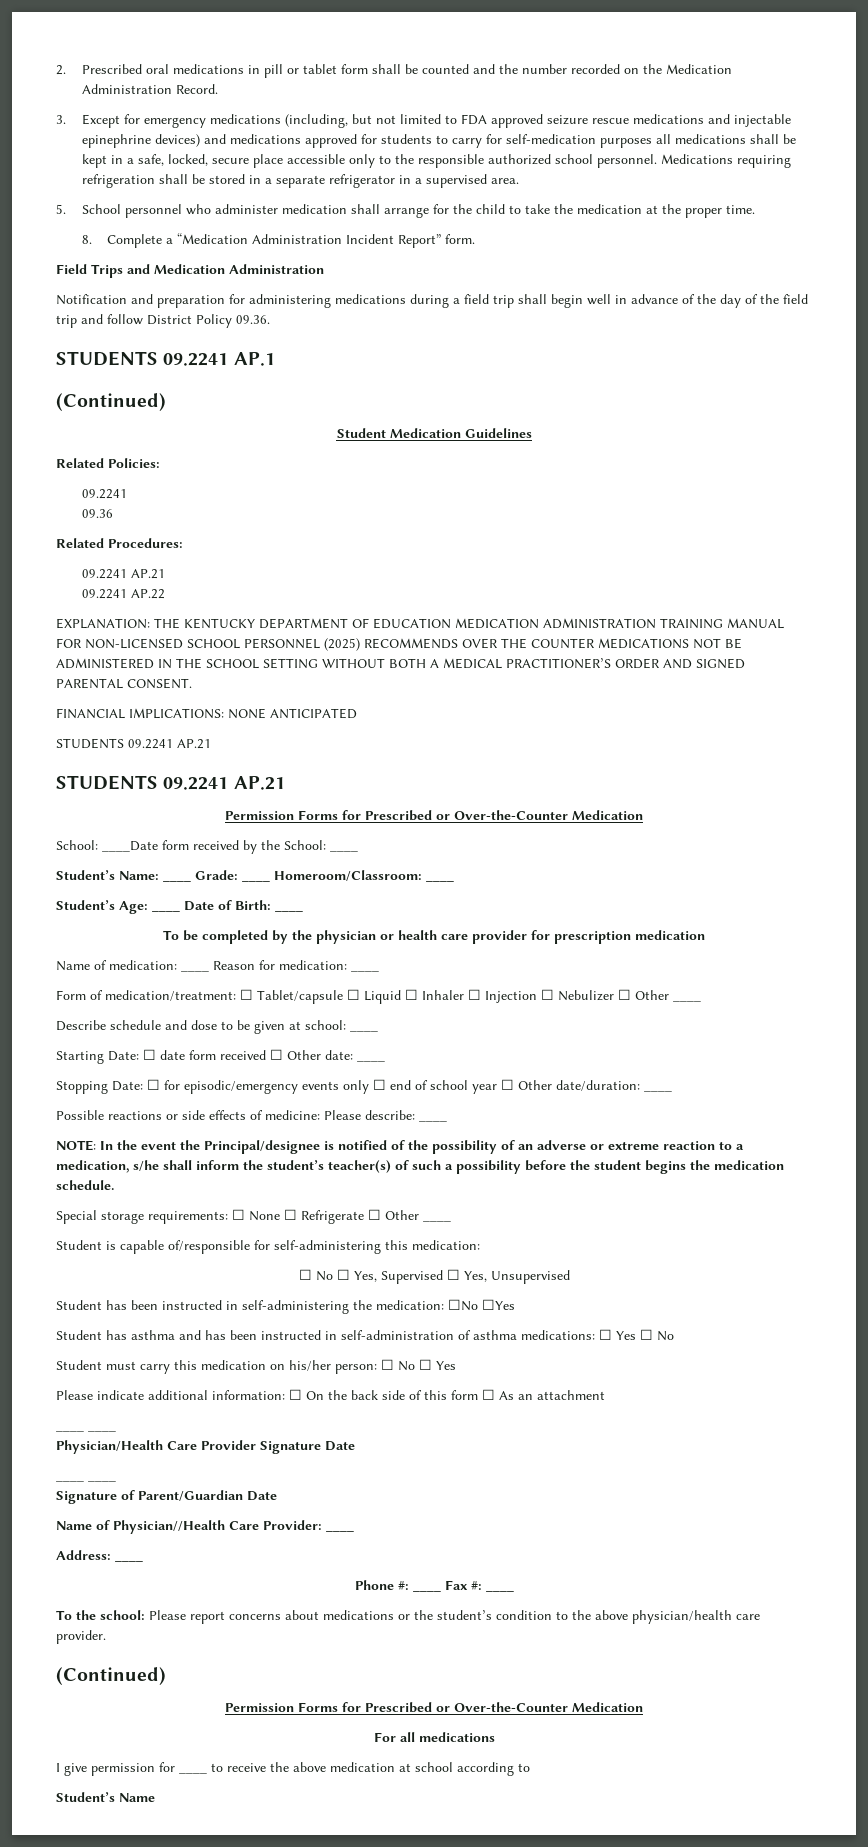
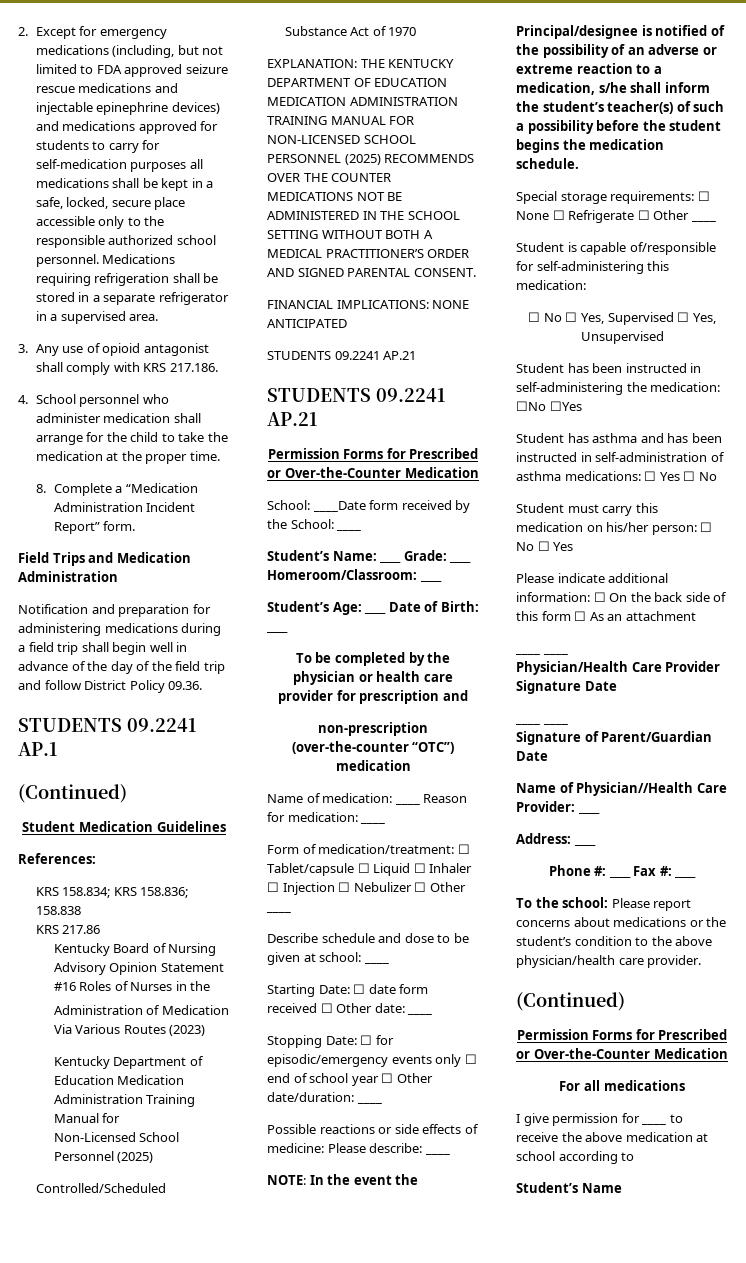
- 2. Prescribed oral medications in pill or tablet form shall be counted and the number recorded on the Medication Administration Record.
- 3. Except for emergency medications (including, but not limited to FDA approved seizure rescue medications and injectable epinephrine devices) and medications approved for students to carry for self-medication purposes all medications shall be kept in a safe, locked, secure place accessible only to the responsible authorized school personnel.
+ 2. Except for emergency medications (including, but not limited to FDA approved seizure rescue medications and injectable epinephrine devices) and medications approved for students to carry for self-medication purposes all medications shall be kept in a safe, locked, secure place accessible only to the responsible authorized school personnel.
- 5. School personnel who administer medication shall arrange for the child to take the medication at the proper time.
+ 3. Any use of opioid antagonist shall comply with KRS 217.186.
+ 4. School personnel who administer medication shall arrange for the child to take the medication at the proper time.
- Related Policies:
- 09.2241
- 09.36
- Related Procedures:
- 09.2241 AP.21
- 09.2241 AP.22
+ References:
+ KRS 158.834; KRS 158.836; 158.838
+ KRS 217.86
+ Kentucky Board of Nursing Advisory Opinion Statement #16 Roles of Nurses in the
+ Administration of Medication Via Various Routes (2023)
+ Kentucky Department of Education Medication Administration Training Manual for
+ Non-Licensed School Personnel (2025)
+ Controlled/Scheduled Substance Act of 1970
- To be completed by the physician or health care provider for prescription medication
+ To be completed by the physician or health care provider for prescription and
+ non-prescription (over-the-counter “OTC”) medication

